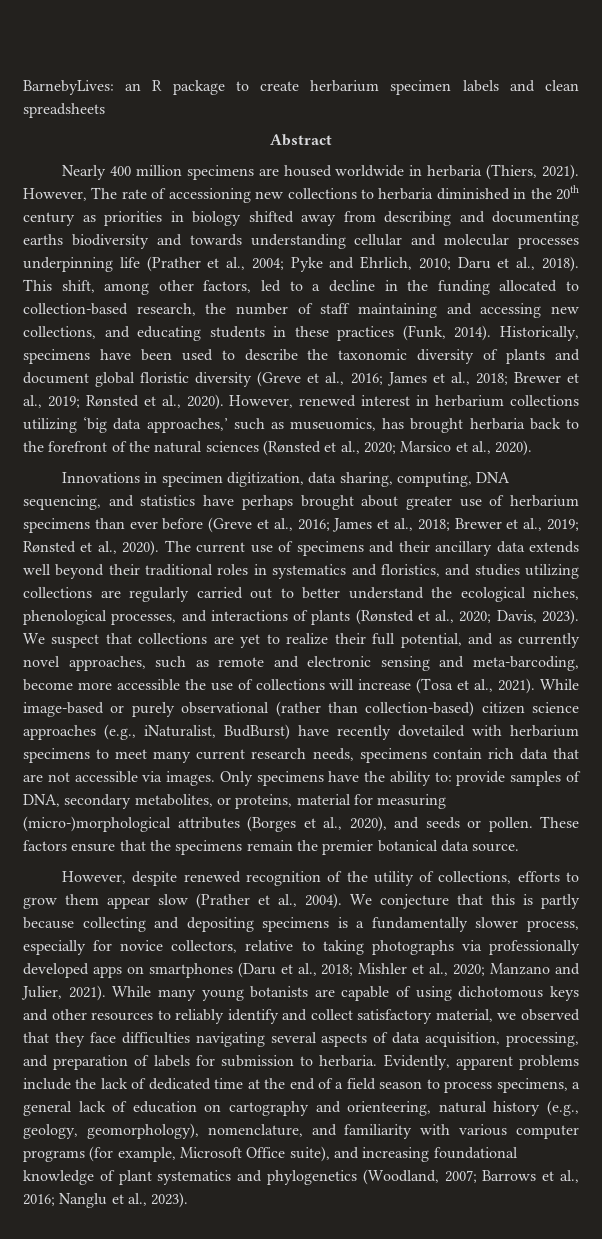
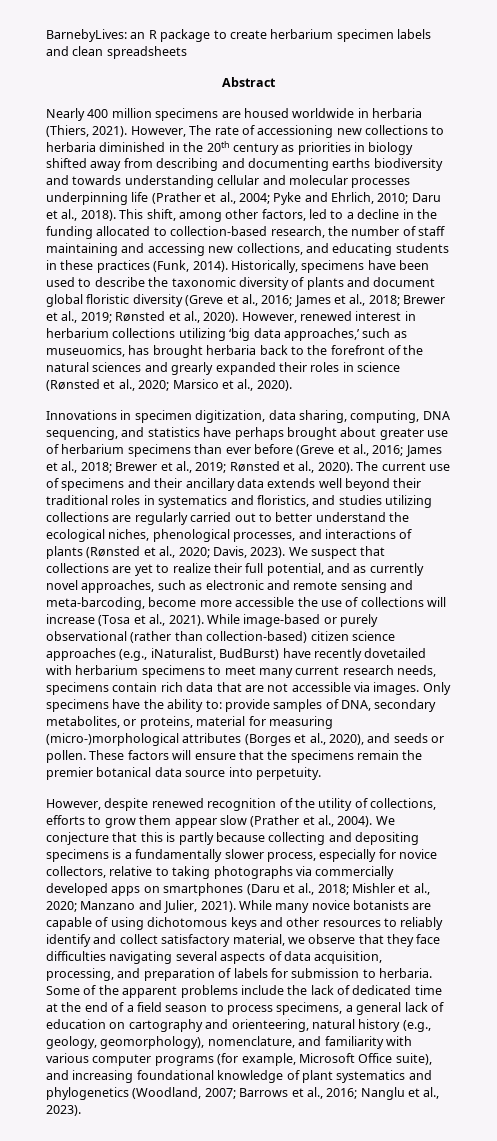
- However, renewed interest in herbarium collections utilizing ‘big data approaches,’ such as museuomics, has brought herbaria back to the forefront of the natural sciences (Rønsted et al., 2020; Marsico et al., 2020).
+ However, renewed interest in herbarium collections utilizing ‘big data approaches,’ such as museuomics, has brought herbaria back to the forefront of the natural sciences and grearly expanded their roles in science (Rønsted et al., 2020; Marsico et al., 2020).
- We suspect that collections are yet to realize their full potential, and as currently novel approaches, such as remote and electronic sensing and meta-barcoding, become more accessible the use of collections will increase (Tosa et al., 2021).
+ We suspect that collections are yet to realize their full potential, and as currently novel approaches, such as electronic and remote sensing and meta-barcoding, become more accessible the use of collections will increase (Tosa et al., 2021).
- These factors ensure that the specimens remain the premier botanical data source.
+ These factors will ensure that the specimens remain the premier botanical data source into perpetuity.
- We conjecture that this is partly because collecting and depositing specimens is a fundamentally slower process, especially for novice collectors, relative to taking photographs via professionally developed apps on smartphones (Daru et al., 2018; Mishler et al., 2020; Manzano and Julier, 2021).
+ We conjecture that this is partly because collecting and depositing specimens is a fundamentally slower process, especially for novice collectors, relative to taking photographs via commercially developed apps on smartphones (Daru et al., 2018; Mishler et al., 2020; Manzano and Julier, 2021).
- While many young botanists are capable of using dichotomous keys and other resources to reliably identify and collect satisfactory material, we observed that they face difficulties navigating several aspects of data acquisition, processing, and preparation of labels for submission to herbaria.
+ While many novice botanists are capable of using dichotomous keys and other resources to reliably identify and collect satisfactory material, we observe that they face difficulties navigating several aspects of data acquisition, processing, and preparation of labels for submission to herbaria.
- Evidently, apparent problems include the lack of dedicated time at the end of a field season to process specimens, a general lack of education on cartography and orienteering, natural history (e.g., geology, geomorphology), nomenclature, and familiarity with various computer programs (for example, Microsoft Office suite), and increasing foundational knowledge of plant systematics and phylogenetics (Woodland, 2007;
+ Some of the apparent problems include the lack of dedicated time at the end of a field season to process specimens, a general lack of education on cartography and orienteering, natural history (e.g., geology, geomorphology), nomenclature, and familiarity with various computer programs (for example, Microsoft Office suite), and increasing foundational knowledge of plant systematics and phylogenetics (Woodland, 2007;

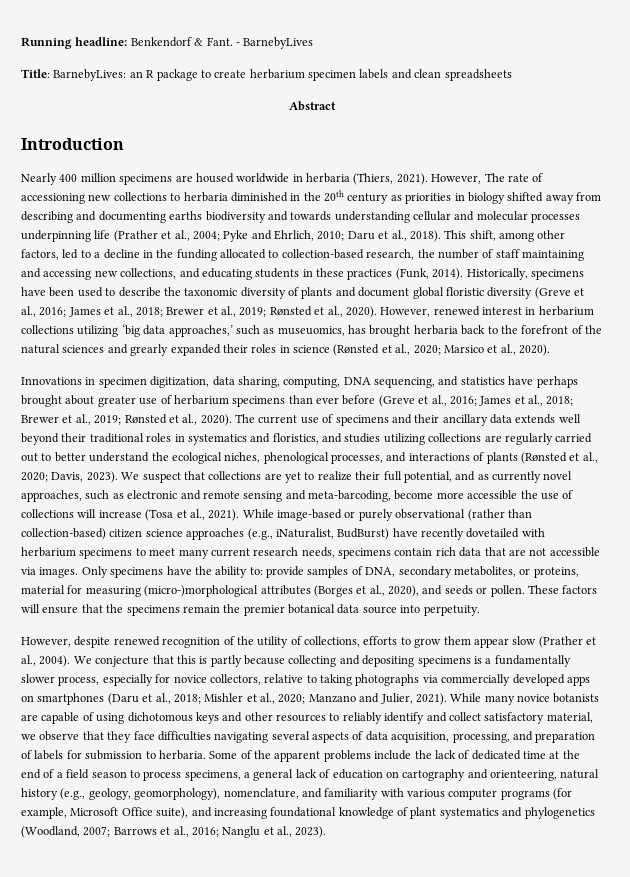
- BarnebyLives: an R package to create herbarium specimen labels and clean spreadsheets
+ Running headline: Benkendorf & Fant. - BarnebyLives
+ Title: BarnebyLives: an R package to create herbarium specimen labels and clean spreadsheets
+ Introduction

